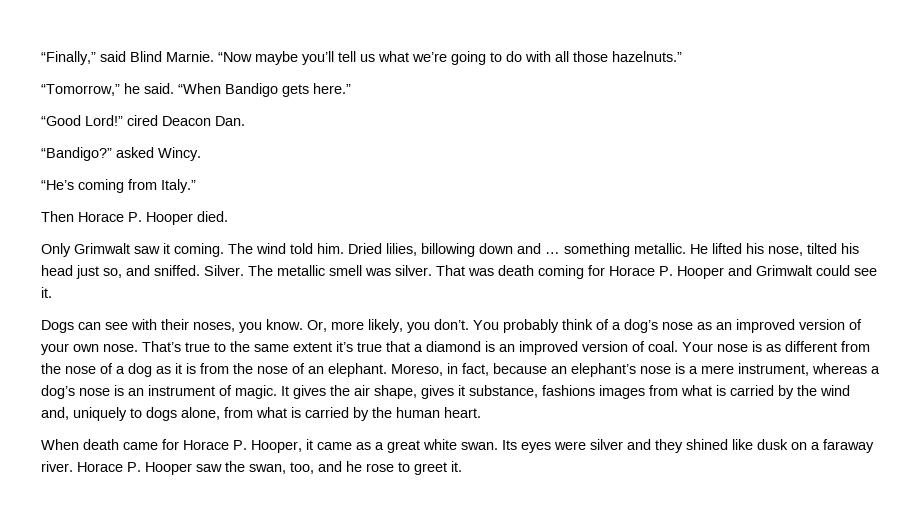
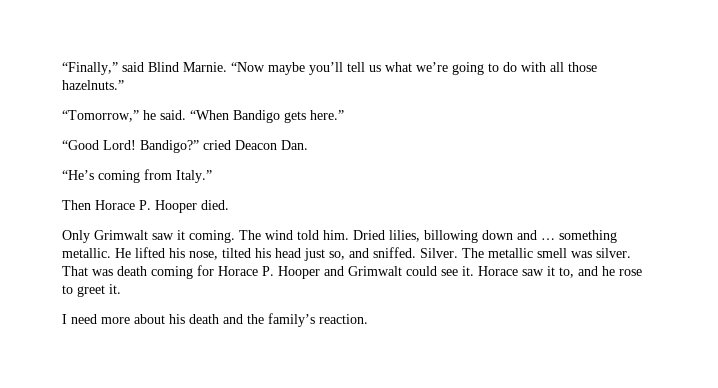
- “Good Lord!” cired Deacon Dan.
+ “Good Lord! Bandigo?” cried Deacon Dan.
- “Bandigo?” asked Wincy.
- That was death coming for Horace P. Hooper and Grimwalt could see it.
- Dogs can see with their noses, you know. Or, more likely, you don’t. You probably think of a dog’s nose as an improved version of your own nose. That’s true to the same extent it’s true that a diamond is an improved version of coal. Your nose is as different from the nose of a dog as it is from the nose of an elephant. Moreso, in fact, because an elephant’s nose is a mere instrument, whereas a dog’s nose is an instrument of magic. It gives the air shape, gives it substance, fashions images from what is carried by the wind and, uniquely to dogs alone, from what is carried by the human heart.
- When death came for Horace P. Hooper, it came as a great white swan. Its eyes were silver and they shined like dusk on a faraway river. Horace P. Hooper saw the swan, too, and he rose to greet it.
+ That was death coming for Horace P. Hooper and Grimwalt could see it. Horace saw it to, and he rose to greet it.
+ I need more about his death and the family’s reaction.

